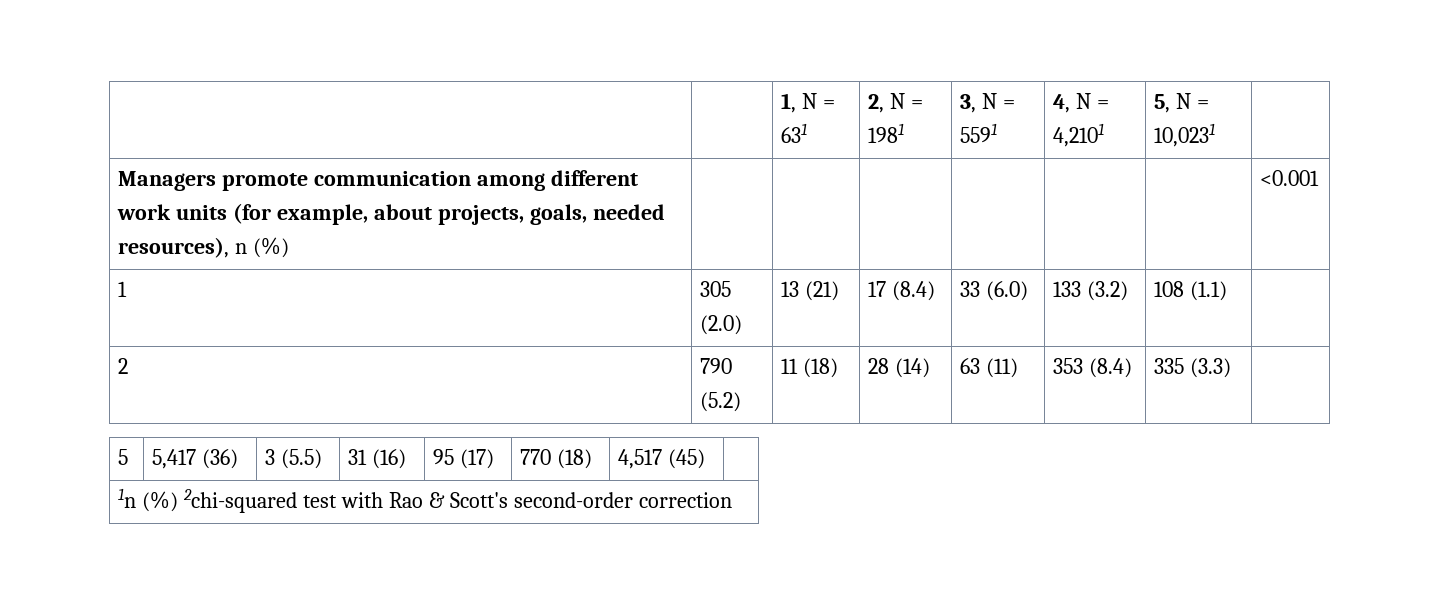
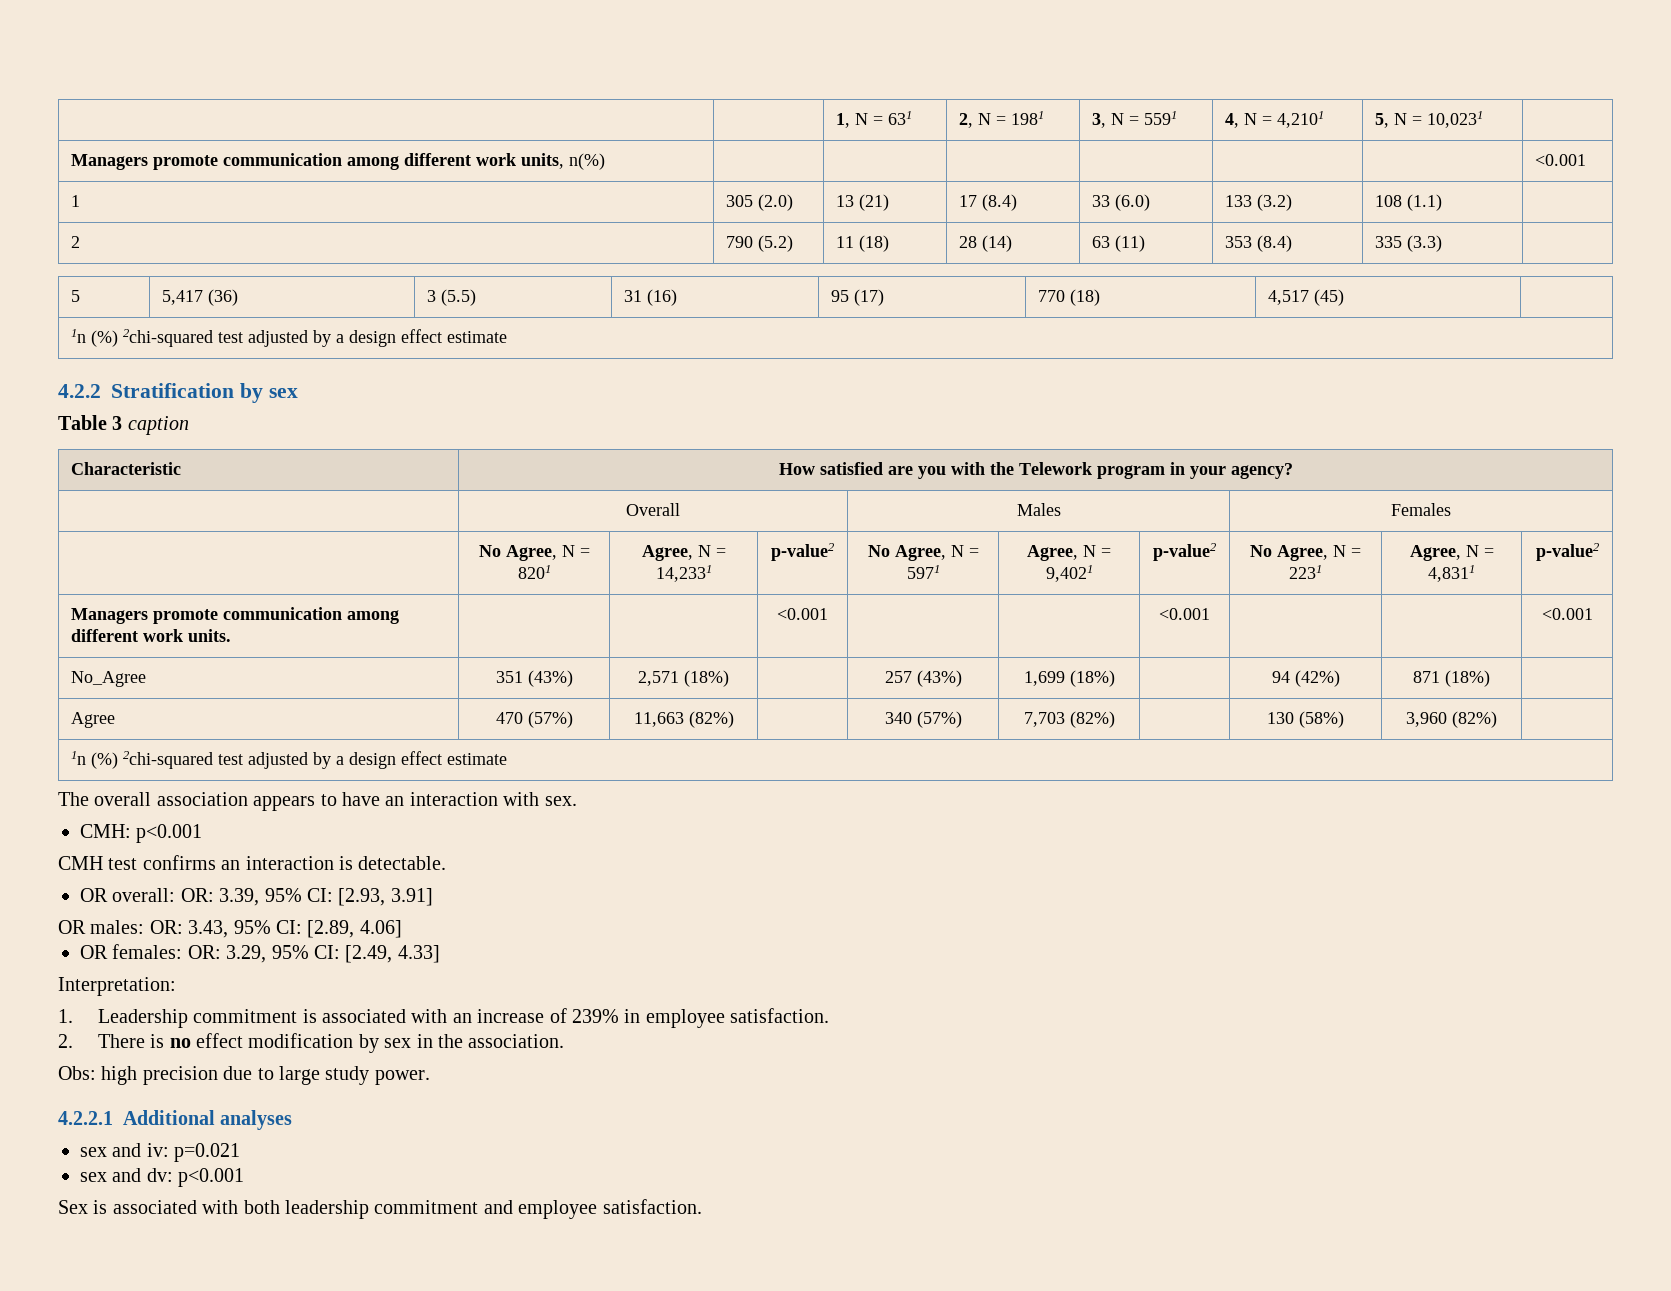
- Managers promote communication among different work units (for example, about projects, goals, needed resources), n (%) | | | | | | | <0.001
+ Managers promote communication among different work units, n(%) | | | | | | | <0.001
  5 | 5,417 (36) | 3 (5.5) | 31 (16) | 95 (17) | 770 (18) | 4,517 (45) |
- 1n (%) 2chi-squared test with Rao & Scott's second-order correction
+ 1n (%) 2chi-squared test adjusted by a design effect estimate
+ 4.2.2 Stratification by sex
+ Table 3 caption
+ Characteristic | How satisfied are you with the Telework program in your agency?
+ | Overall | Males | Females
+ | No Agree, N = 8201 | Agree, N = 14,2331 | p-value2 | No Agree, N = 5971 | Agree, N = 9,4021 | p-value2 | No Agree, N = 2231 | Agree, N = 4,8311 | p-value2
+ Managers promote communication among different work units. | | | <0.001 | | | <0.001 | | | <0.001
+ No_Agree | 351 (43%) | 2,571 (18%) | | 257 (43%) | 1,699 (18%) | | 94 (42%) | 871 (18%) |
+ Agree | 470 (57%) | 11,663 (82%) | | 340 (57%) | 7,703 (82%) | | 130 (58%) | 3,960 (82%) |
+ 1n (%) 2chi-squared test adjusted by a design effect estimate
+ The overall association appears to have an interaction with sex.
+ CMH: p<0.001
+ CMH test confirms an interaction is detectable.
+ OR overall: OR: 3.39, 95% CI: [2.93, 3.91]
+ OR males: OR: 3.43, 95% CI: [2.89, 4.06]
+ OR females: OR: 3.29, 95% CI: [2.49, 4.33]
+ Interpretation:
+ 1. Leadership commitment is associated with an increase of 239% in employee satisfaction.
+ 2. There is no effect modification by sex in the association.
+ Obs: high precision due to large study power.
+ 4.2.2.1 Additional analyses
+ sex and iv: p=0.021
+ sex and dv: p<0.001
+ Sex is associated with both leadership commitment and employee satisfaction.

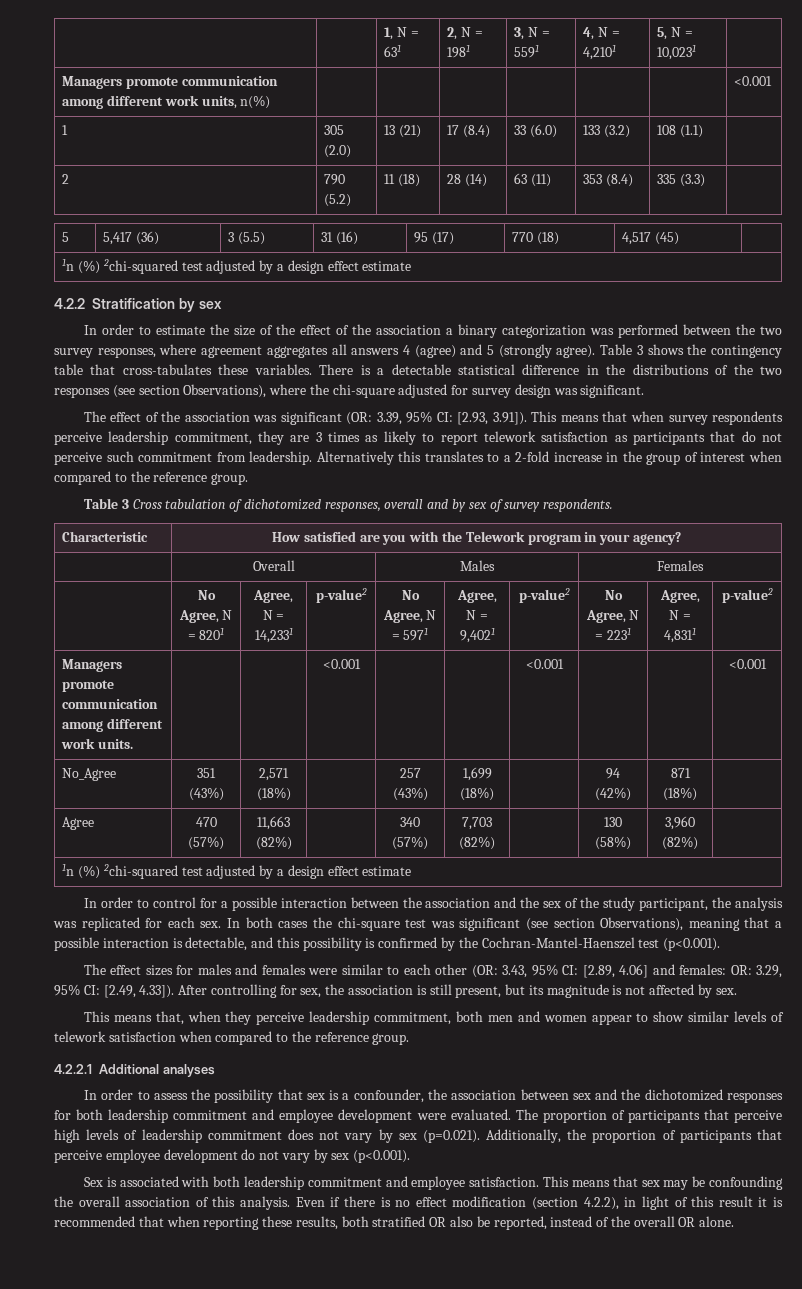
- Table 3 caption
+ In order to estimate the size of the effect of the association a binary categorization was performed between the two survey responses, where agreement aggregates all answers 4 (agree) and 5 (strongly agree). Table 3 shows the contingency table that cross-tabulates these variables. There is a detectable statistical difference in the distributions of the two responses (see section Observations), where the chi-square adjusted for survey design was significant.
+ The effect of the association was significant (OR: 3.39, 95% CI: [2.93, 3.91]). This means that when survey respondents perceive leadership commitment, they are 3 times as likely to report telework satisfaction as participants that do not perceive such commitment from leadership. Alternatively this translates to a 2-fold increase in the group of interest when compared to the reference group.
+ Table 3 Cross tabulation of dichotomized responses, overall and by sex of survey respondents.
- The overall association appears to have an interaction with sex.
- CMH: p<0.001
- CMH test confirms an interaction is detectable.
- OR overall: OR: 3.39, 95% CI: [2.93, 3.91]
- OR males: OR: 3.43, 95% CI: [2.89, 4.06]
- OR females: OR: 3.29, 95% CI: [2.49, 4.33]
- Interpretation:
- 1. Leadership commitment is associated with an increase of 239% in employee satisfaction.
- 2. There is no effect modification by sex in the association.
- Obs: high precision due to large study power.
+ In order to control for a possible interaction between the association and the sex of the study participant, the analysis was replicated for each sex. In both cases the chi-square test was significant (see section Observations), meaning that a possible interaction is detectable, and this possibility is confirmed by the Cochran-Mantel-Haenszel test (p<0.001).
+ The effect sizes for males and females were similar to each other (OR: 3.43, 95% CI: [2.89, 4.06] and females: OR: 3.29, 95% CI: [2.49, 4.33]). After controlling for sex, the association is still present, but its magnitude is not affected by sex.
+ This means that, when they perceive leadership commitment, both men and women appear to show similar levels of telework satisfaction when compared to the reference group.
  4.2.2.1 Additional analyses
- sex and iv: p=0.021
- sex and dv: p<0.001
+ In order to assess the possibility that sex is a confounder, the association between sex and the dichotomized responses for both leadership commitment and employee development were evaluated. The proportion of participants that perceive high levels of leadership commitment does not vary by sex (p=0.021). Additionally, the proportion of participants that perceive employee development do not vary by sex (p<0.001).
+ This means that sex may be confounding the overall association of this analysis. Even if there is no effect modification (section 4.2.2), in light of this result it is recommended that when reporting these results, both stratified OR also be reported, instead of the overall OR alone.

